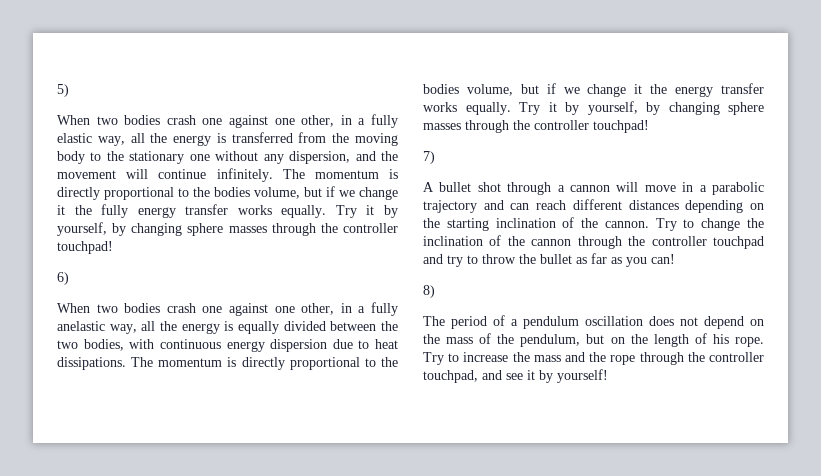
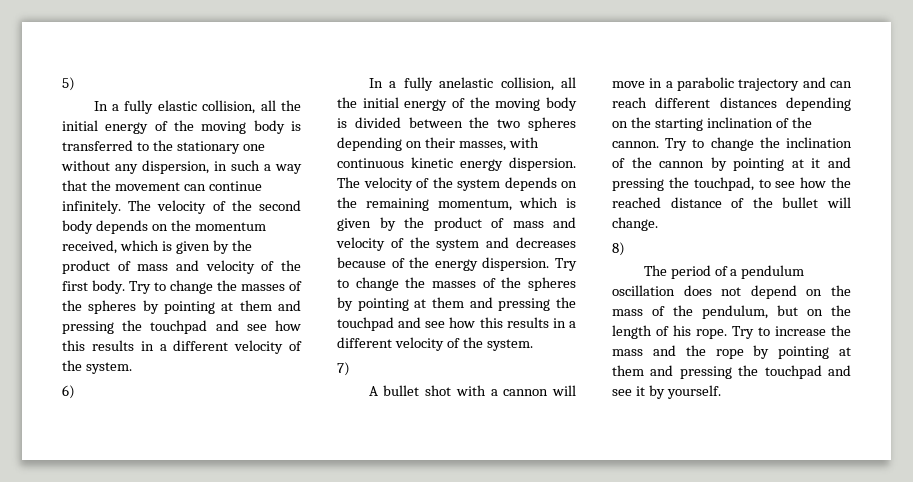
- When two bodies crash one against one other, in a fully elastic way, all the energy is transferred from the moving body to the stationary one without any dispersion, and the movement will continue infinitely.
+ In a fully elastic collision, all the initial energy of the moving body is transferred to the stationary one without any dispersion, in such a way that the movement can continue infinitely.
- The momentum is directly proportional to the bodies volume, but if we change it the fully energy transfer works equally. Try it by yourself, by changing sphere masses through the controller touchpad!
+ The velocity of the second body depends on the momentum received, which is given by the product of mass and velocity of the first body. Try to change the masses of the spheres by pointing at them and pressing the touchpad and see how this results in a different velocity of the system.
  6)
- When two bodies crash one against one other, in a fully anelastic way, all the energy is equally divided between the two bodies, with continuous energy dispersion due to heat dissipations. The momentum is directly proportional to the bodies volume, but if we change it the energy transfer works equally. Try it by yourself, by changing sphere masses through the controller touchpad!
+ In a fully anelastic collision, all the initial energy of the moving body is divided between the two spheres depending on their masses, with continuous kinetic energy dispersion. The velocity of the system depends on the remaining momentum, which is given by the product of mass and velocity of the system and decreases because of the energy dispersion. Try to change the masses of the spheres by pointing at them and pressing the touchpad and see how this results in a different velocity of the system.
- A bullet shot through a cannon will move in a parabolic trajectory and can reach different distances depending on the starting inclination of the cannon.
+ A bullet shot with a cannon will move in a parabolic trajectory and can reach different distances depending on the starting inclination of the cannon.
- Try to change the inclination of the cannon through the controller touchpad and try to throw the bullet as far as you can!
+ Try to change the inclination of the cannon by pointing at it and pressing the touchpad, to see how the reached distance of the bullet will change.
- Try to increase the mass and the rope through the controller touchpad, and see it by yourself!
+ Try to increase the mass and the rope by pointing at them and pressing the touchpad and see it by yourself.

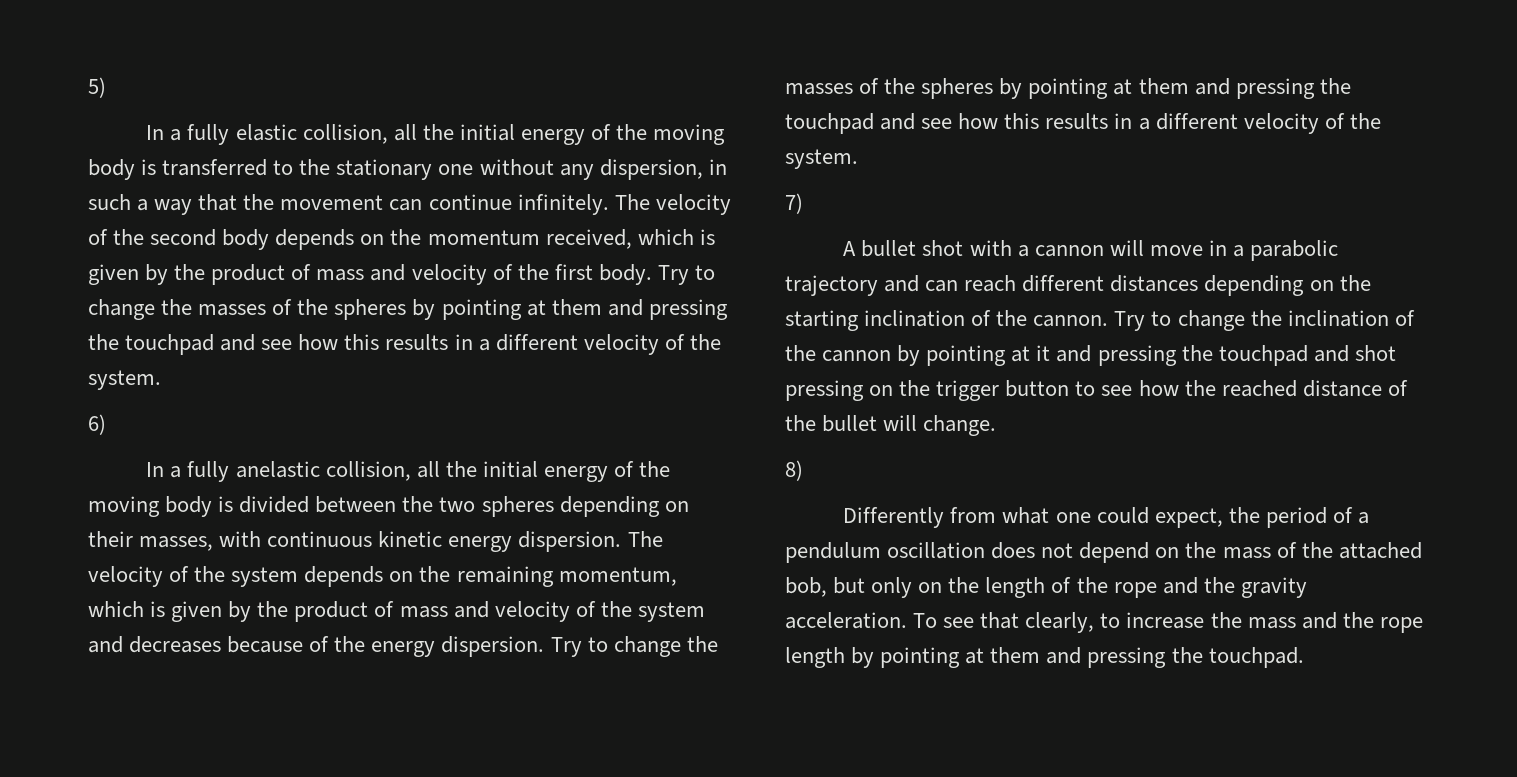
- Try to change the inclination of the cannon by pointing at it and pressing the touchpad, to see how the reached distance of the bullet will change.
+ Try to change the inclination of the cannon by pointing at it and pressing the touchpad and shot pressing on the trigger button to see how the reached distance of the bullet will change.
- The period of a pendulum oscillation does not depend on the mass of the pendulum, but on the length of his rope. Try to increase the mass and the rope by pointing at them and pressing the touchpad and see it by yourself.
+ Differently from what one could expect, the period of a pendulum oscillation does not depend on the mass of the attached bob, but only on the length of the rope and the gravity acceleration. To see that clearly, to increase the mass and the rope length by pointing at them and pressing the touchpad.

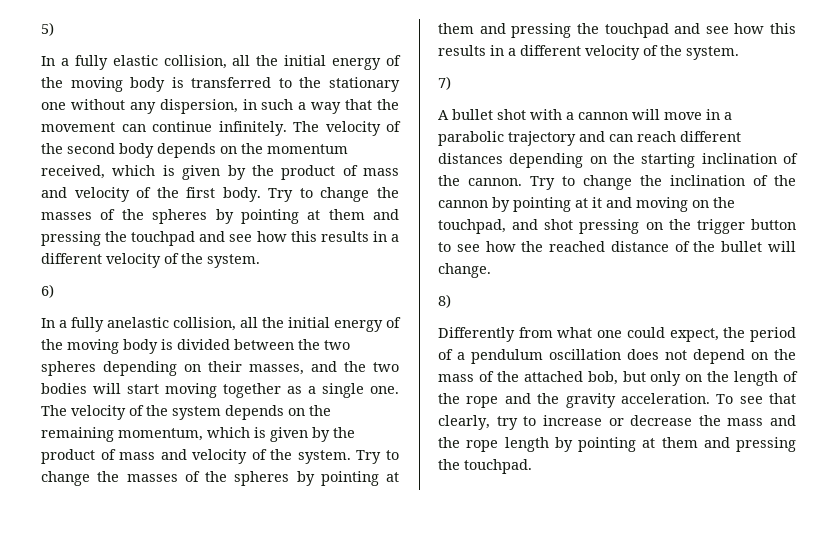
- In a fully anelastic collision, all the initial energy of the moving body is divided between the two spheres depending on their masses, with continuous kinetic energy dispersion.
+ In a fully anelastic collision, all the initial energy of the moving body is divided between the two spheres depending on their masses, and the two bodies will start moving together as a single one.
- The velocity of the system depends on the remaining momentum, which is given by the product of mass and velocity of the system and decreases because of the energy dispersion.
+ The velocity of the system depends on the remaining momentum, which is given by the product of mass and velocity of the system.
- Try to change the inclination of the cannon by pointing at it and pressing the touchpad and shot pressing on the trigger button to see how the reached distance of the bullet will change.
+ Try to change the inclination of the cannon by pointing at it and moving on the touchpad, and shot pressing on the trigger button to see how the reached distance of the bullet will change.
- To see that clearly, to increase the mass and the rope length by pointing at them and pressing the touchpad.
+ To see that clearly, try to increase or decrease the mass and the rope length by pointing at them and pressing the touchpad.

